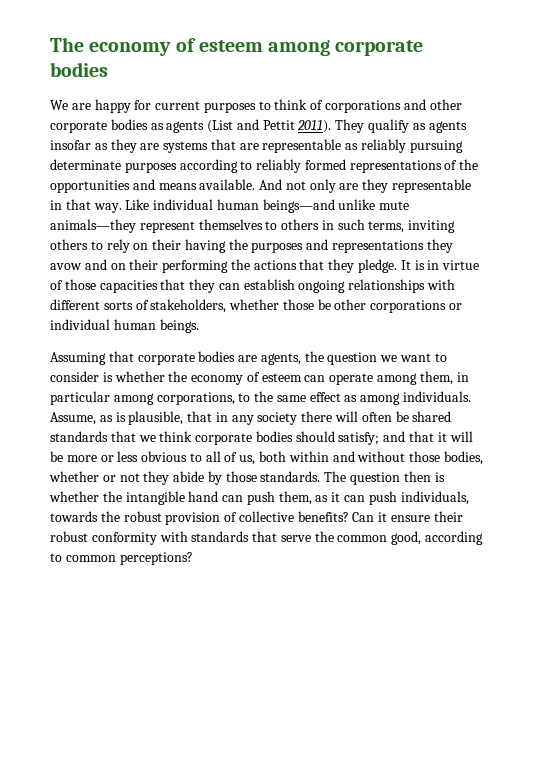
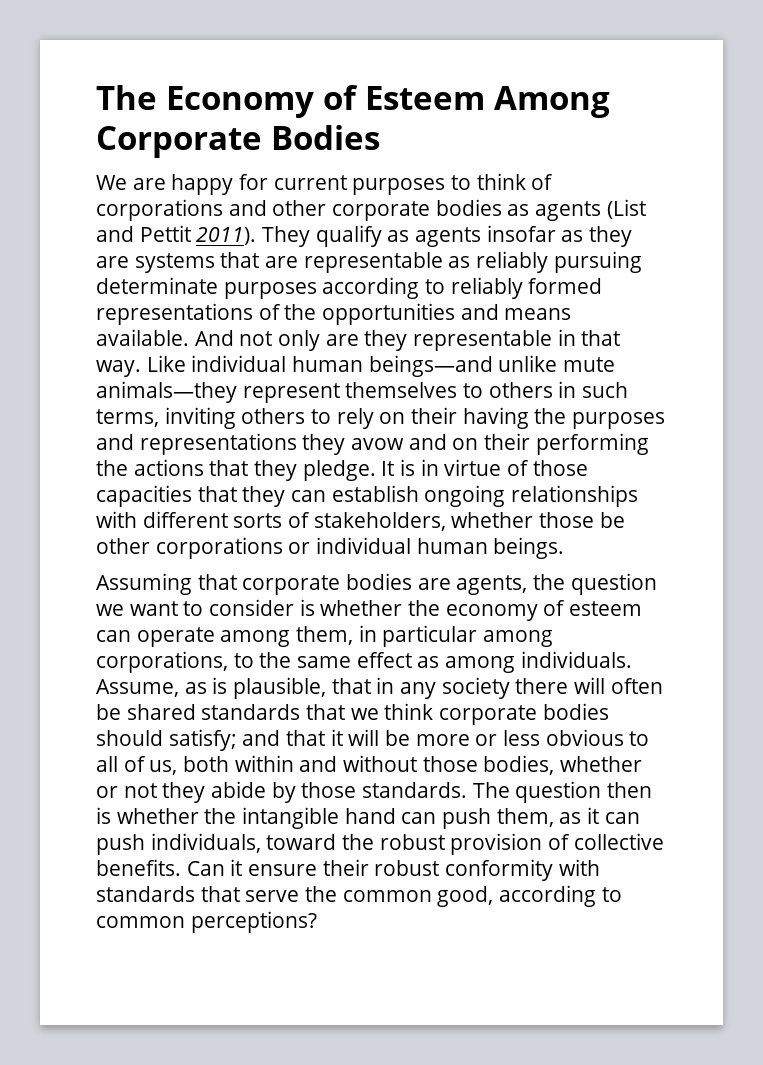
- The economy of esteem among corporate bodies
+ The Economy of Esteem Among Corporate Bodies
- The question then is whether the intangible hand can push them, as it can push individuals, towards the robust provision of collective benefits?
+ The question then is whether the intangible hand can push them, as it can push individuals, toward the robust provision of collective benefits.

